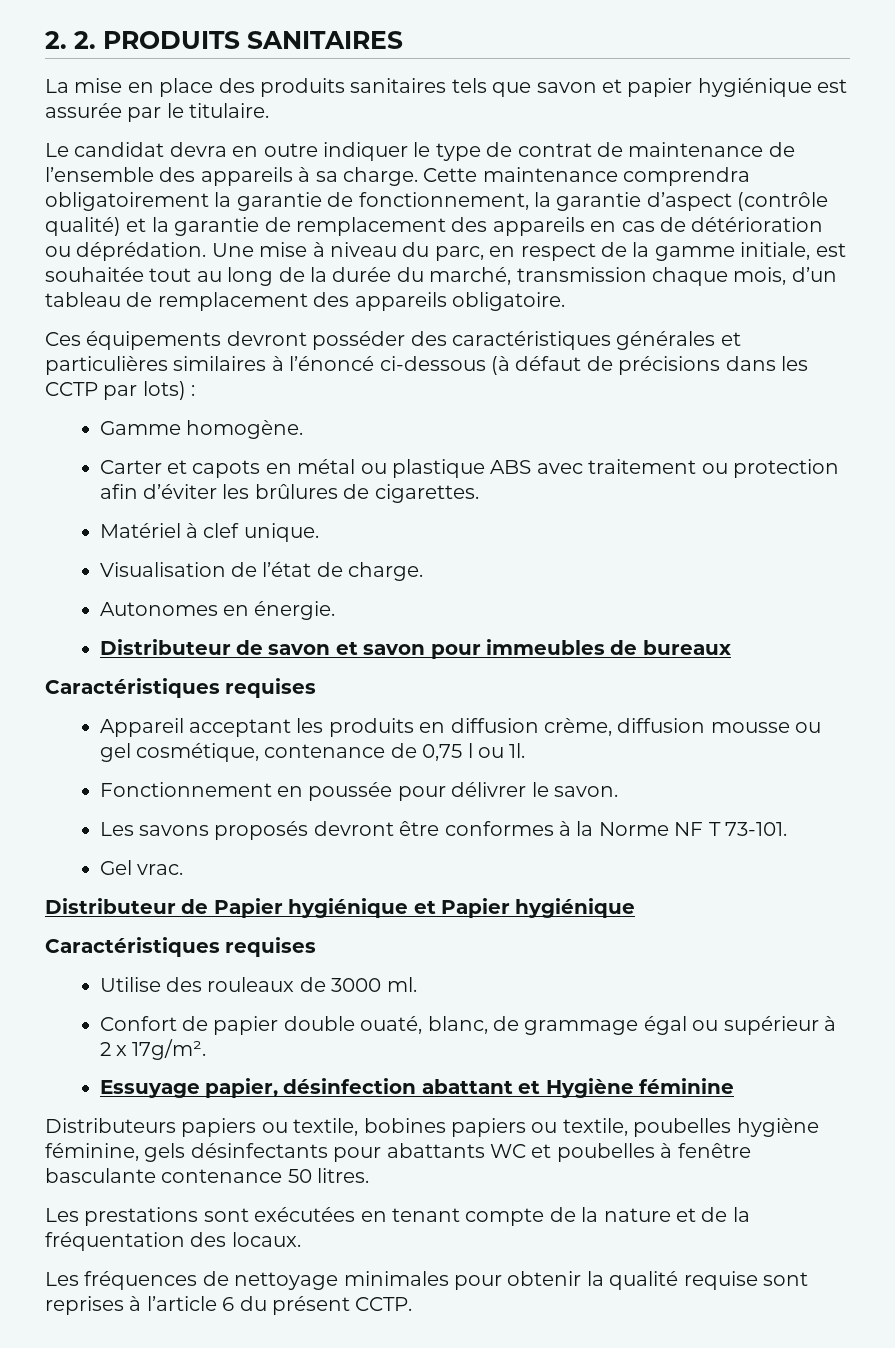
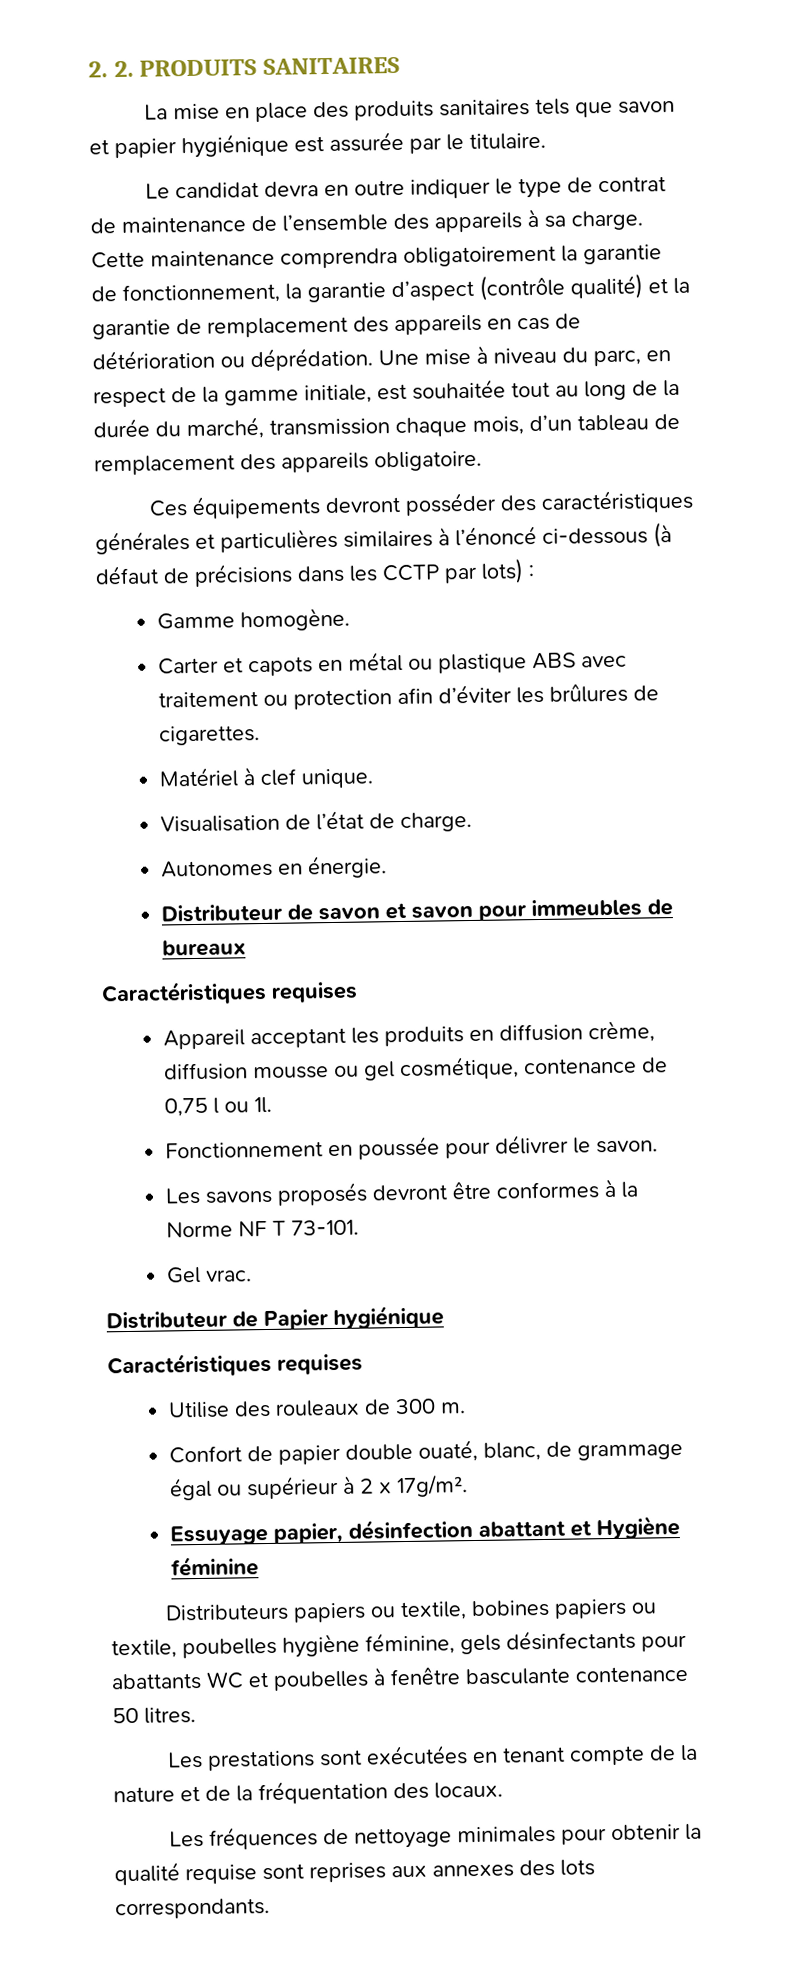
- Distributeur de Papier hygiénique et Papier hygiénique
+ Distributeur de Papier hygiénique
- Utilise des rouleaux de 3000 ml.
+ Utilise des rouleaux de 300 m.
- Les fréquences de nettoyage minimales pour obtenir la qualité requise sont reprises à l’article 6 du présent CCTP.
+ Les fréquences de nettoyage minimales pour obtenir la qualité requise sont reprises aux annexes des lots correspondants.

